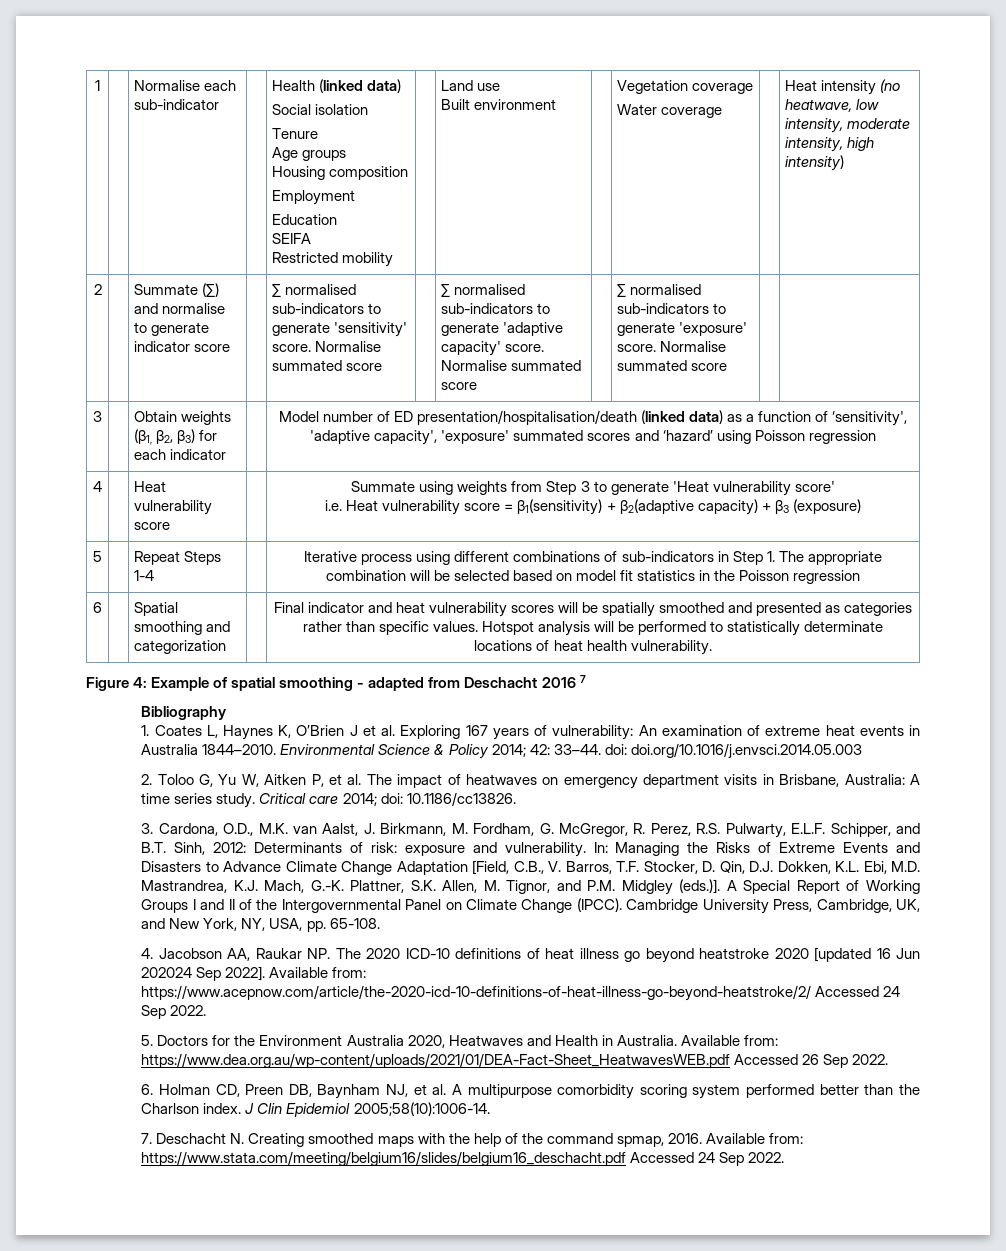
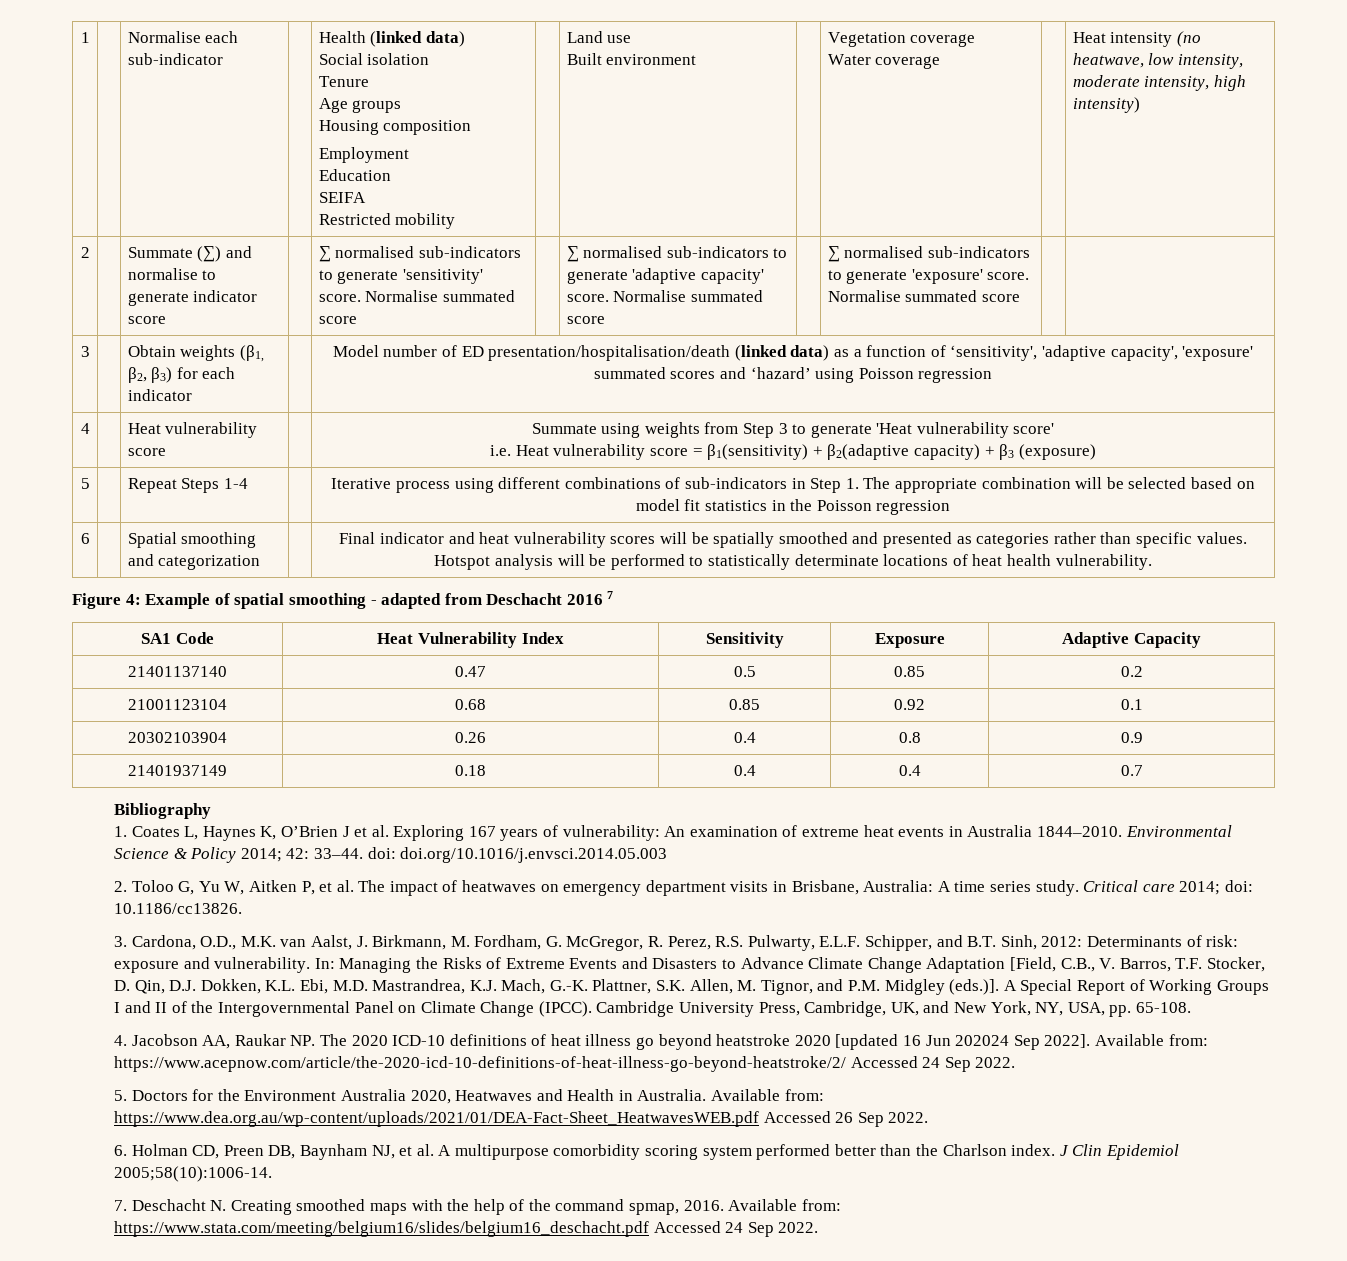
+ SA1 Code | Heat Vulnerability Index | Sensitivity | Exposure | Adaptive Capacity
+ 21401137140 | 0.47 | 0.5 | 0.85 | 0.2
+ 21001123104 | 0.68 | 0.85 | 0.92 | 0.1
+ 20302103904 | 0.26 | 0.4 | 0.8 | 0.9
+ 21401937149 | 0.18 | 0.4 | 0.4 | 0.7

